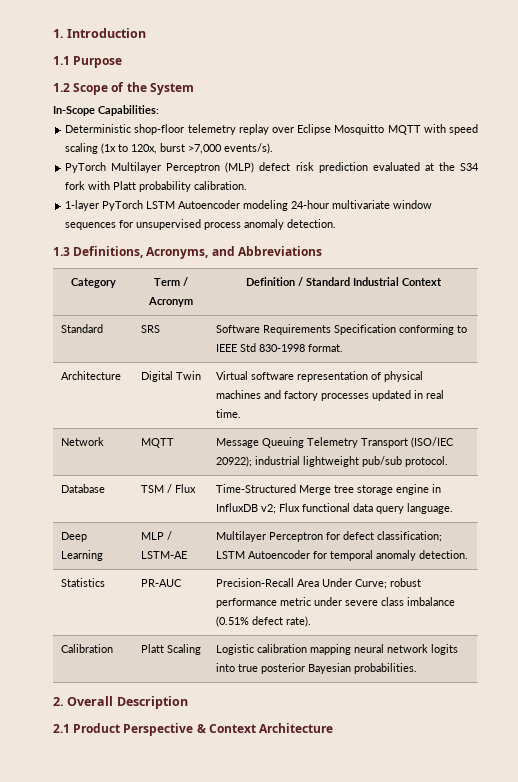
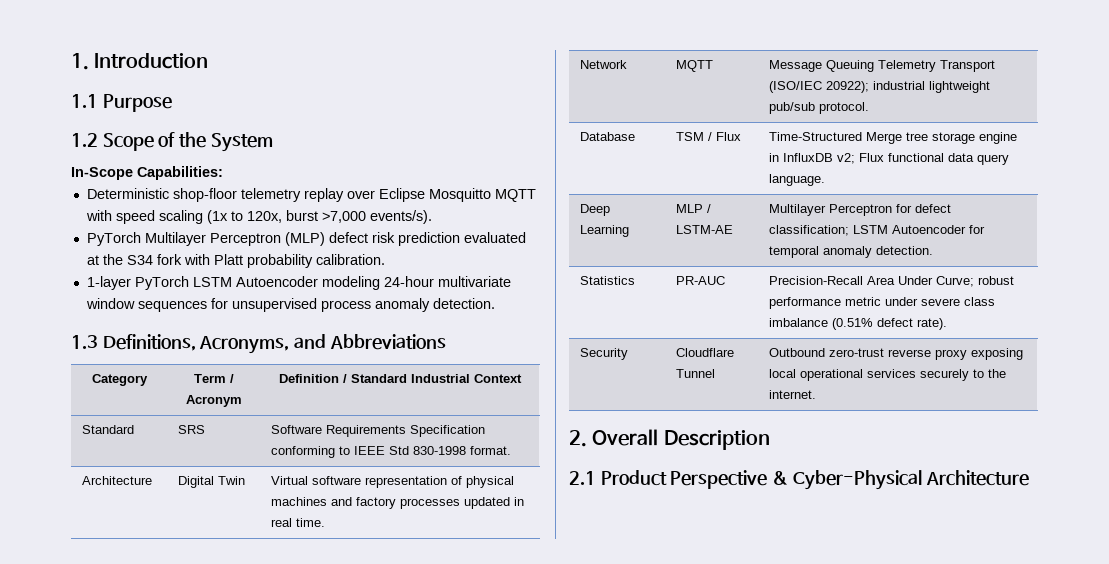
- Calibration | Platt Scaling | Logistic calibration mapping neural network logits into true posterior Bayesian probabilities.
+ Security | Cloudflare Tunnel | Outbound zero-trust reverse proxy exposing local operational services securely to the internet.
- 2.1 Product Perspective & Context Architecture
+ 2.1 Product Perspective & Cyber-Physical Architecture

